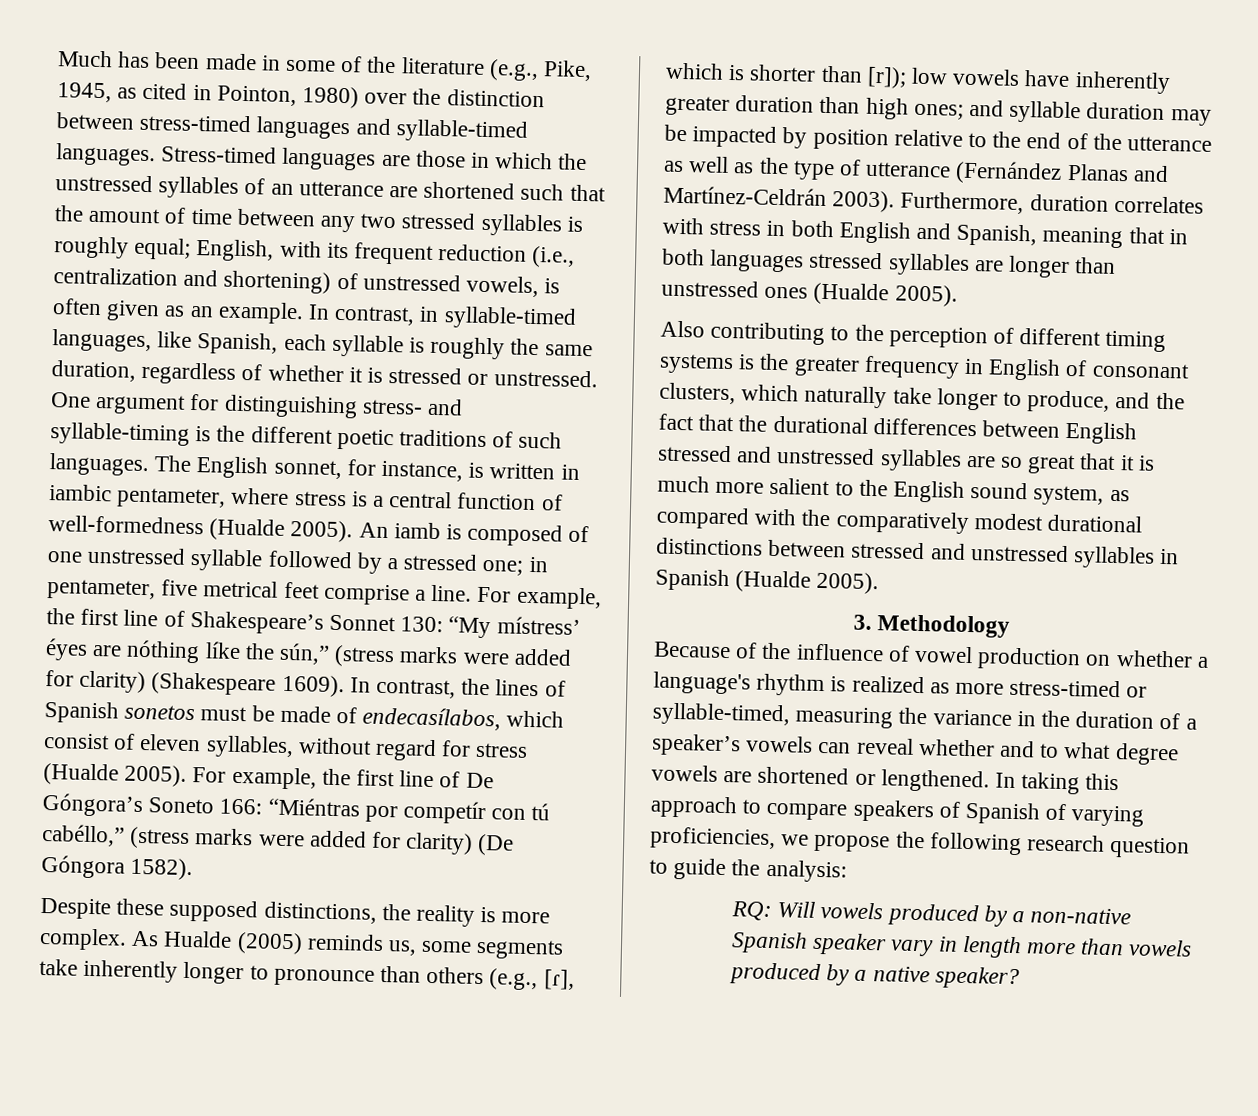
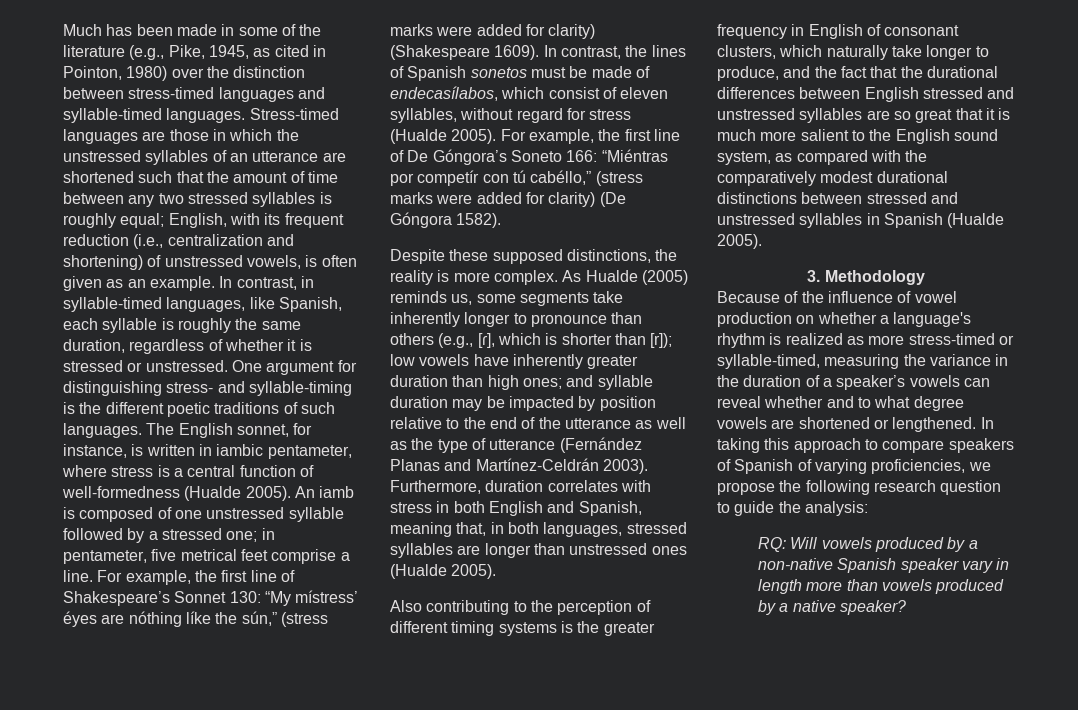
- Furthermore, duration correlates with stress in both English and Spanish, meaning that in both languages stressed syllables are longer than unstressed ones (Hualde 2005).
+ Furthermore, duration correlates with stress in both English and Spanish, meaning that, in both languages, stressed syllables are longer than unstressed ones (Hualde 2005).

